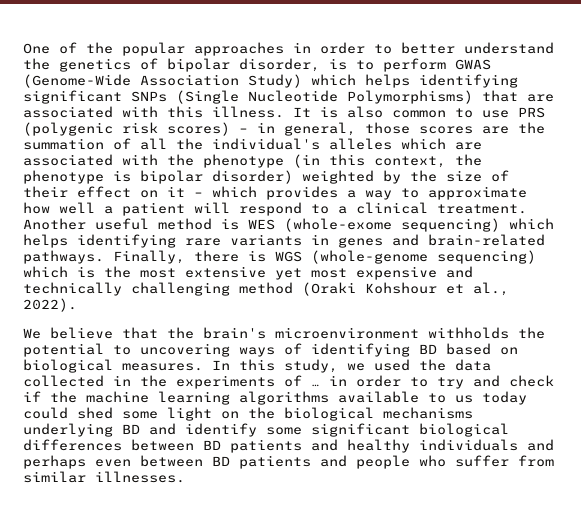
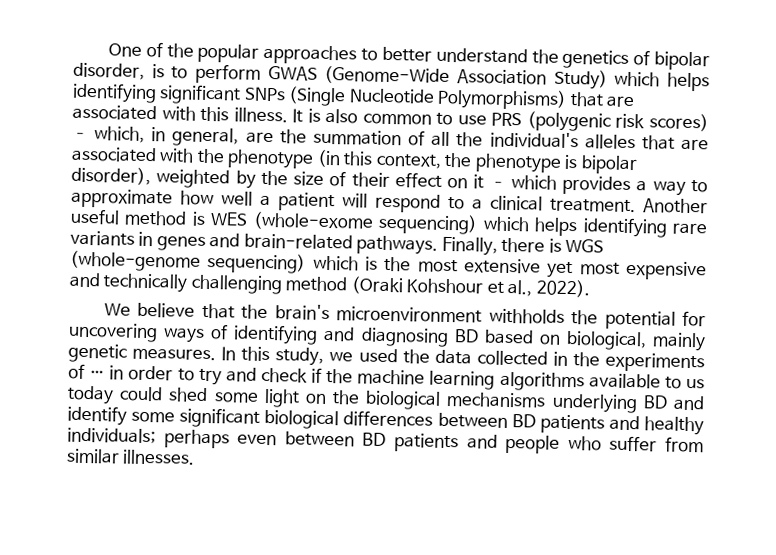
- One of the popular approaches in order to better understand the genetics of bipolar disorder, is to perform GWAS (Genome-Wide Association Study) which helps identifying significant SNPs (Single Nucleotide Polymorphisms) that are associated with this illness.
+ One of the popular approaches to better understand the genetics of bipolar disorder, is to perform GWAS (Genome-Wide Association Study) which helps identifying significant SNPs (Single Nucleotide Polymorphisms) that are associated with this illness.
- It is also common to use PRS (polygenic risk scores) – in general, those scores are the summation of all the individual's alleles which are associated with the phenotype (in this context, the phenotype is bipolar disorder) weighted by the size of their effect on it – which provides a way to approximate how well a patient will respond to a clinical treatment.
+ It is also common to use PRS (polygenic risk scores) – which, in general, are the summation of all the individual's alleles that are associated with the phenotype (in this context, the phenotype is bipolar disorder), weighted by the size of their effect on it – which provides a way to approximate how well a patient will respond to a clinical treatment.
- We believe that the brain's microenvironment withholds the potential to uncovering ways of identifying BD based on biological measures.
+ We believe that the brain's microenvironment withholds the potential for uncovering ways of identifying and diagnosing BD based on biological, mainly genetic measures.
- In this study, we used the data collected in the experiments of … in order to try and check if the machine learning algorithms available to us today could shed some light on the biological mechanisms underlying BD and identify some significant biological differences between BD patients and healthy individuals and perhaps even between BD patients and people who suffer from similar illnesses.
+ In this study, we used the data collected in the experiments of … in order to try and check if the machine learning algorithms available to us today could shed some light on the biological mechanisms underlying BD and identify some significant biological differences between BD patients and healthy individuals; perhaps even between BD patients and people who suffer from similar illnesses.

